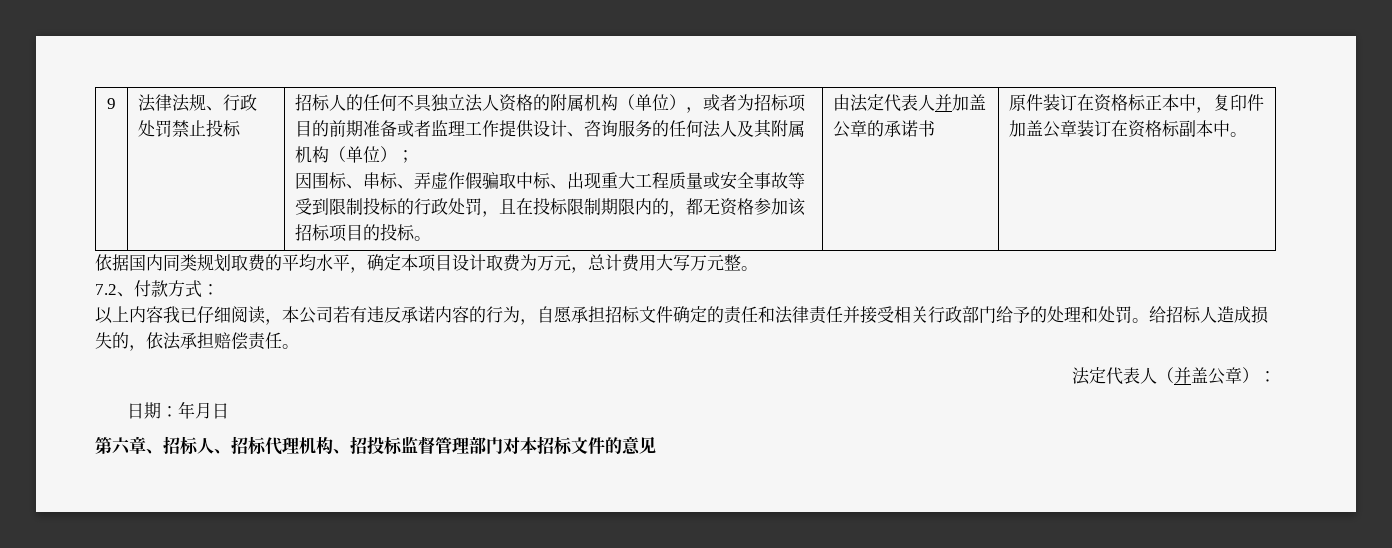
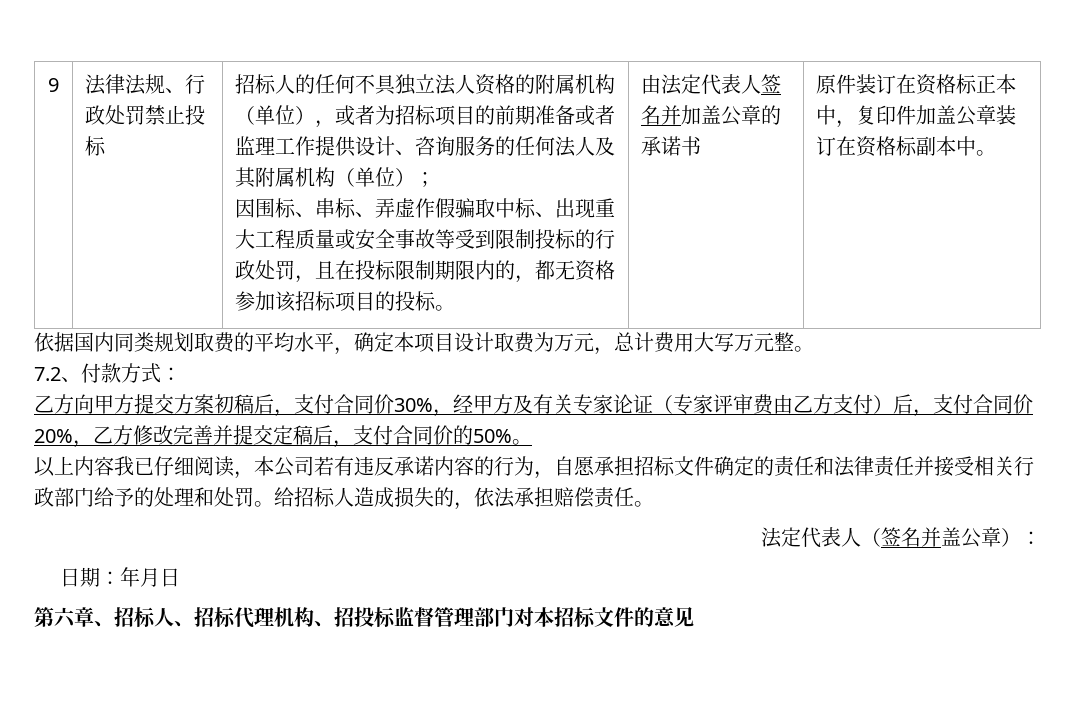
- 由法定代表人并加盖公章的承诺书
+ 由法定代表人签名并加盖公章的承诺书
+ 乙方向甲方提交方案初稿后，支付合同价30%，经甲方及有关专家论证（专家评审费由乙方支付）后，支付合同价20%，乙方修改完善并提交定稿后，支付合同价的50%。
- 法定代表人（并盖公章）：
+ 法定代表人（签名并盖公章）：

